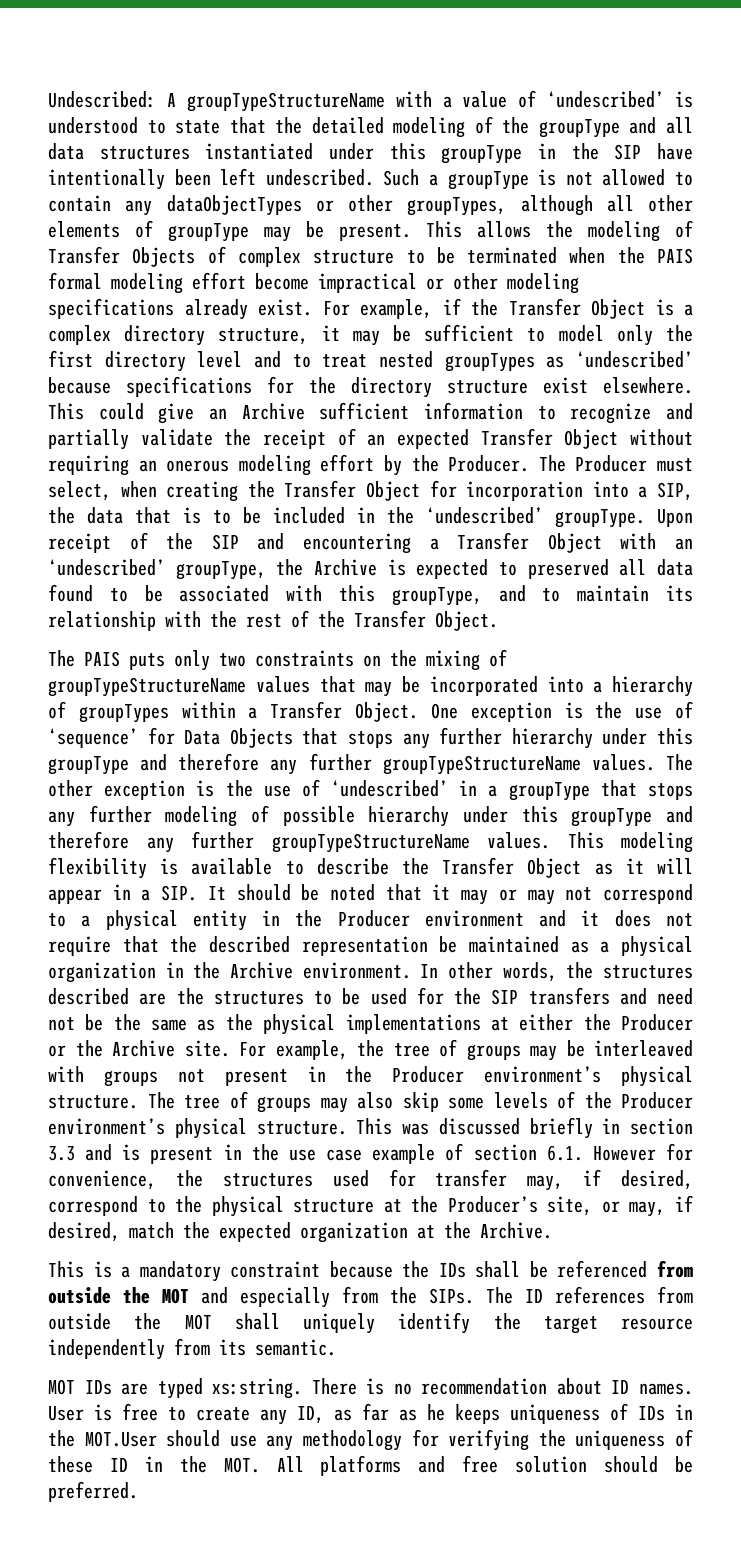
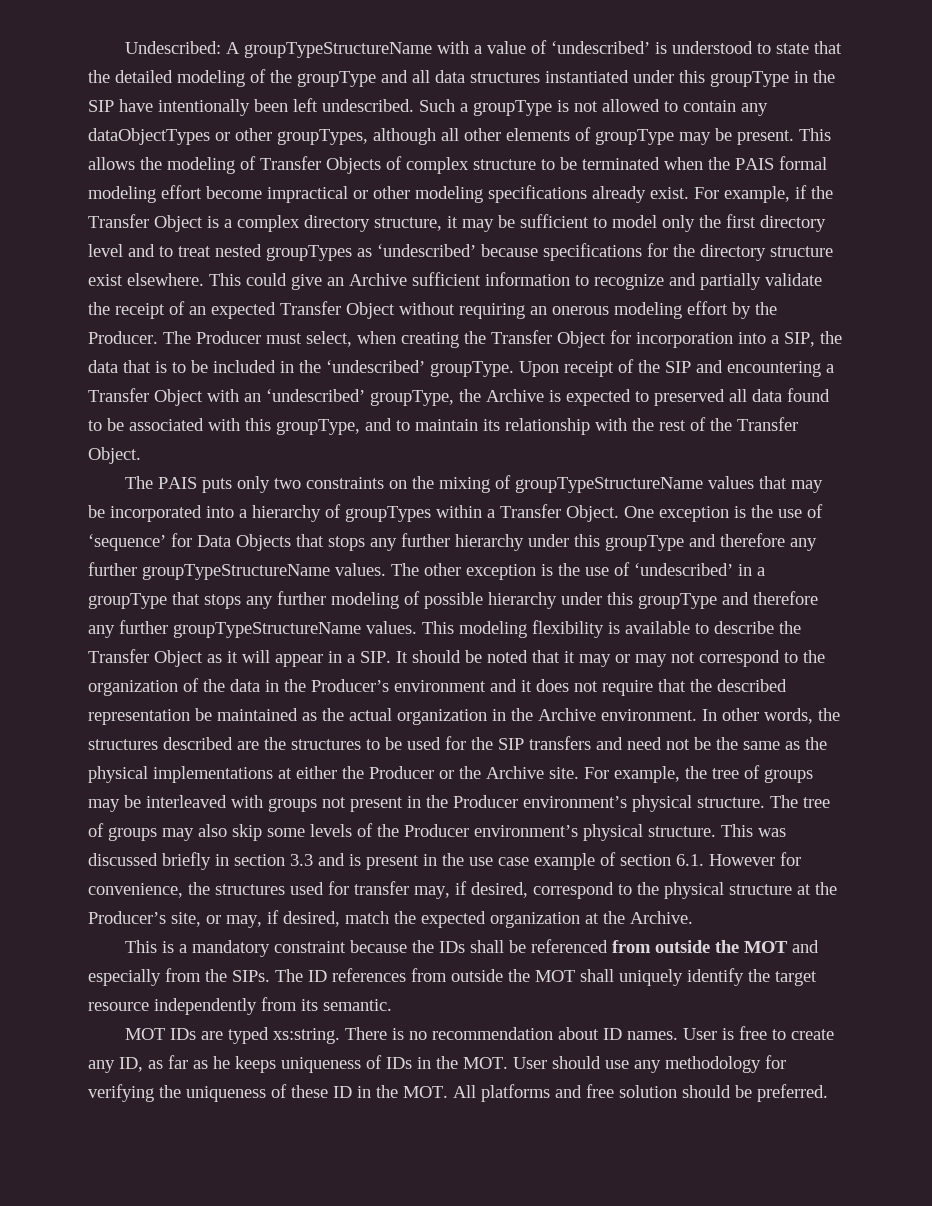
- This modeling flexibility is available to describe the Transfer Object as it will appear in a SIP. It should be noted that it may or may not correspond to a physical entity in the Producer environment and it does not require that the described representation be maintained as a physical organization in the Archive environment.
+ This modeling flexibility is available to describe the Transfer Object as it will appear in a SIP. It should be noted that it may or may not correspond to the organization of the data in the Producer’s environment and it does not require that the described representation be maintained as the actual organization in the Archive environment.
- User is free to create any ID, as far as he keeps uniqueness of IDs in the MOT.User should use any methodology for verifying the uniqueness of these ID in the MOT. All platforms and free solution should be preferred.
+ User is free to create any ID, as far as he keeps uniqueness of IDs in the MOT. User should use any methodology for verifying the uniqueness of these ID in the MOT. All platforms and free solution should be preferred.

